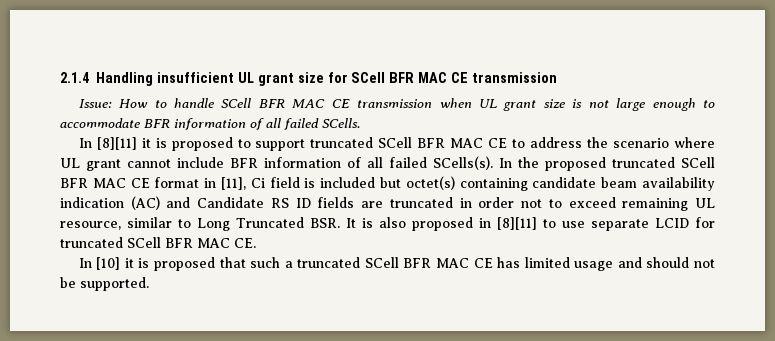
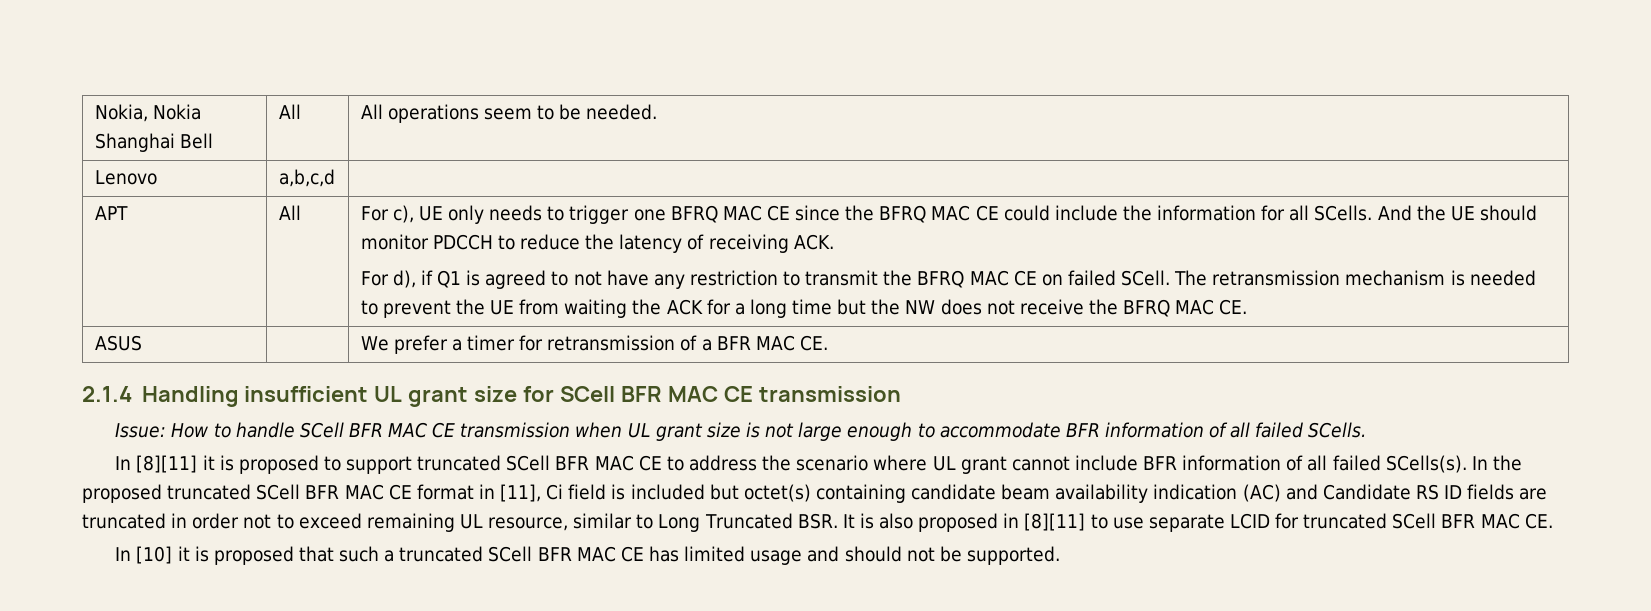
+ Nokia, Nokia Shanghai Bell | All | All operations seem to be needed.
+ Lenovo | a,b,c,d |
+ APT | All | For c), UE only needs to trigger one BFRQ MAC CE since the BFRQ MAC CE could include the information for all SCells. And the UE should monitor PDCCH to reduce the latency of receiving ACK.
+ For d), if Q1 is agreed to not have any restriction to transmit the BFRQ MAC CE on failed SCell. The retransmission mechanism is needed to prevent the UE from waiting the ACK for a long time but the NW does not receive the BFRQ MAC CE.
+ ASUS | | We prefer a timer for retransmission of a BFR MAC CE.

